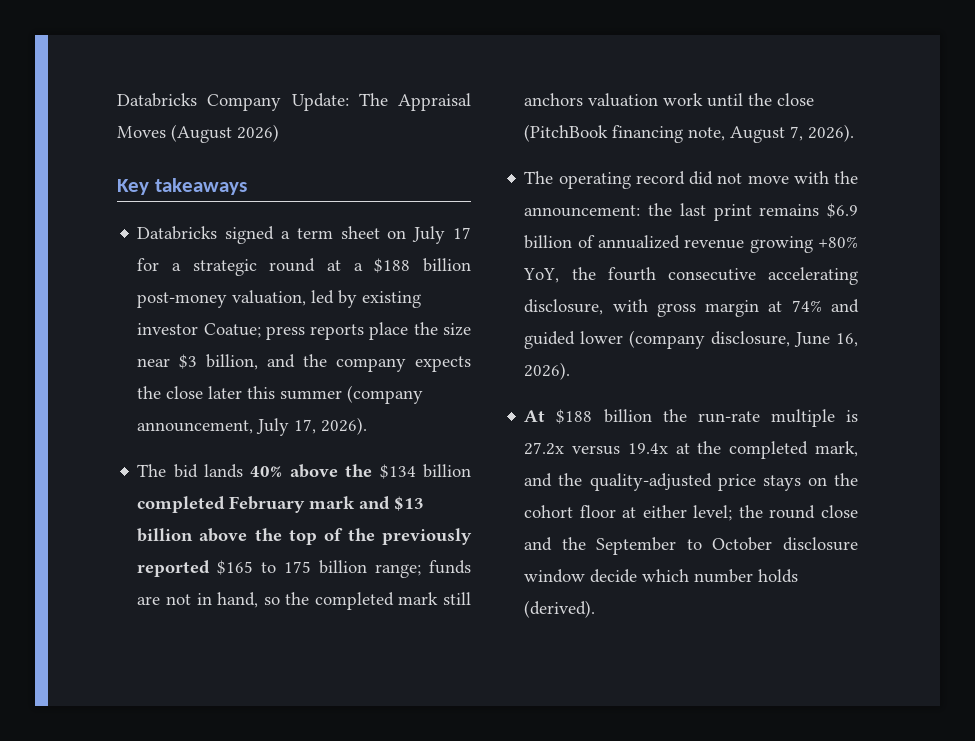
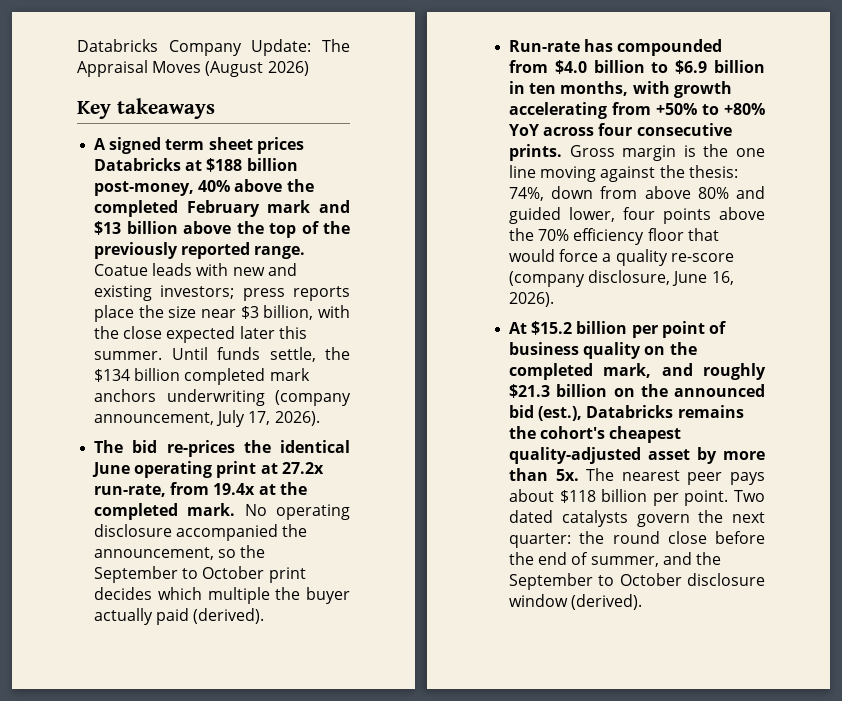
- Databricks signed a term sheet on July 17 for a strategic round at a $188 billion post-money valuation, led by existing investor Coatue; press reports place the size near $3 billion, and the company expects the close later this summer (company announcement, July 17, 2026).
- The bid lands 40% above the $134 billion completed February mark and $13 billion above the top of the previously reported $165 to 175 billion range; funds are not in hand, so the completed mark still anchors valuation work until the close (PitchBook financing note, August 7, 2026).
- The operating record did not move with the announcement: the last print remains $6.9 billion of annualized revenue growing +80% YoY, the fourth consecutive accelerating disclosure, with gross margin at 74% and guided lower (company disclosure, June 16, 2026).
+ A signed term sheet prices Databricks at $188 billion post-money, 40% above the completed February mark and $13 billion above the top of the previously reported range. Coatue leads with new and existing investors; press reports place the size near $3 billion, with the close expected later this summer. Until funds settle, the $134 billion completed mark anchors underwriting (company announcement, July 17, 2026).
+ The bid re-prices the identical June operating print at 27.2x run-rate, from 19.4x at the completed mark. No operating disclosure accompanied the announcement, so the September to October print decides which multiple the buyer actually paid (derived).
+ Run-rate has compounded from $4.0 billion to $6.9 billion in ten months, with growth accelerating from +50% to +80% YoY across four consecutive prints. Gross margin is the one line moving against the thesis: 74%, down from above 80% and guided lower, four points above the 70% efficiency floor that would force a quality re-score (company disclosure, June 16, 2026).
- At $188 billion the run-rate multiple is 27.2x versus 19.4x at the completed mark, and the quality-adjusted price stays on the cohort floor at either level; the round close and the September to October disclosure window decide which number holds (derived).
+ At $15.2 billion per point of business quality on the completed mark, and roughly $21.3 billion on the announced bid (est.), Databricks remains the cohort's cheapest quality-adjusted asset by more than 5x. The nearest peer pays about $118 billion per point. Two dated catalysts govern the next quarter: the round close before the end of summer, and the September to October disclosure window (derived).

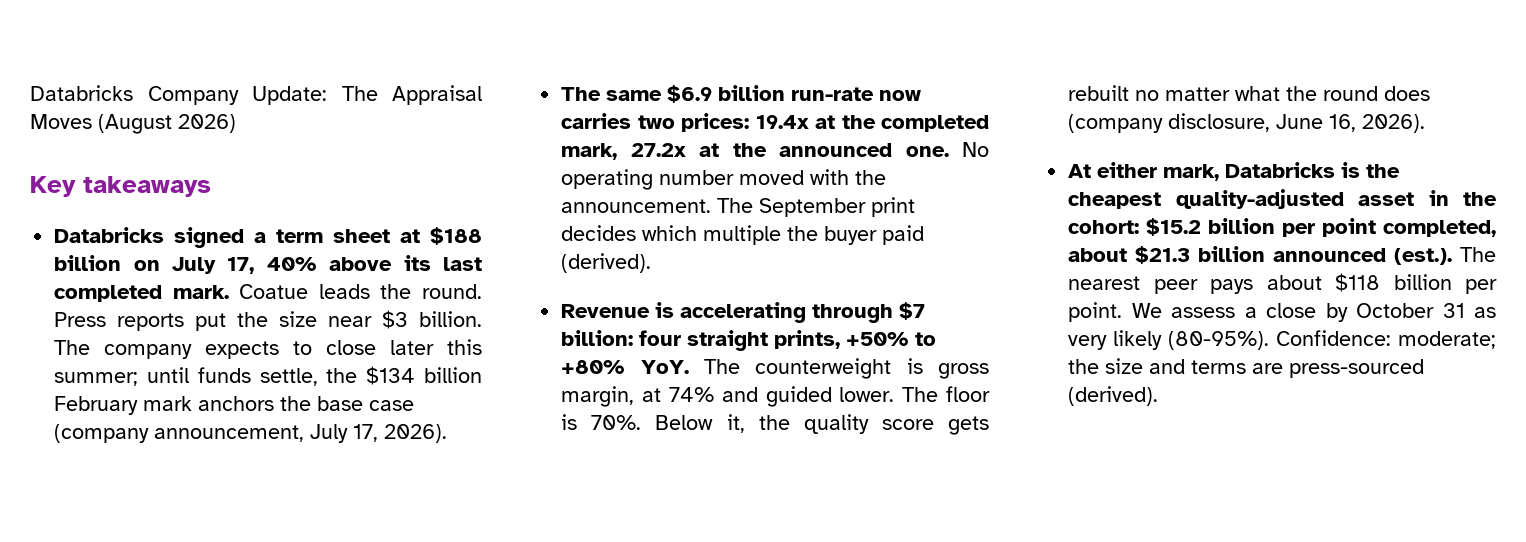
- A signed term sheet prices Databricks at $188 billion post-money, 40% above the completed February mark and $13 billion above the top of the previously reported range. Coatue leads with new and existing investors; press reports place the size near $3 billion, with the close expected later this summer. Until funds settle, the $134 billion completed mark anchors underwriting (company announcement, July 17, 2026).
+ Databricks signed a term sheet at $188 billion on July 17, 40% above its last completed mark. Coatue leads the round. Press reports put the size near $3 billion. The company expects to close later this summer; until funds settle, the $134 billion February mark anchors the base case (company announcement, July 17, 2026).
- The bid re-prices the identical June operating print at 27.2x run-rate, from 19.4x at the completed mark. No operating disclosure accompanied the announcement, so the September to October print decides which multiple the buyer actually paid (derived).
+ The same $6.9 billion run-rate now carries two prices: 19.4x at the completed mark, 27.2x at the announced one. No operating number moved with the announcement. The September print decides which multiple the buyer paid (derived).
- Run-rate has compounded from $4.0 billion to $6.9 billion in ten months, with growth accelerating from +50% to +80% YoY across four consecutive prints. Gross margin is the one line moving against the thesis: 74%, down from above 80% and guided lower, four points above the 70% efficiency floor that would force a quality re-score (company disclosure, June 16, 2026).
+ Revenue is accelerating through $7 billion: four straight prints, +50% to +80% YoY. The counterweight is gross margin, at 74% and guided lower. The floor is 70%. Below it, the quality score gets rebuilt no matter what the round does (company disclosure, June 16, 2026).
- At $15.2 billion per point of business quality on the completed mark, and roughly $21.3 billion on the announced bid (est.), Databricks remains the cohort's cheapest quality-adjusted asset by more than 5x. The nearest peer pays about $118 billion per point.
+ At either mark, Databricks is the cheapest quality-adjusted asset in the cohort: $15.2 billion per point completed, about $21.3 billion announced (est.). The nearest peer pays about $118 billion per point.
- Two dated catalysts govern the next quarter: the round close before the end of summer, and the September to October disclosure window (derived).
+ We assess a close by October 31 as very likely (80-95%). Confidence: moderate; the size and terms are press-sourced (derived).

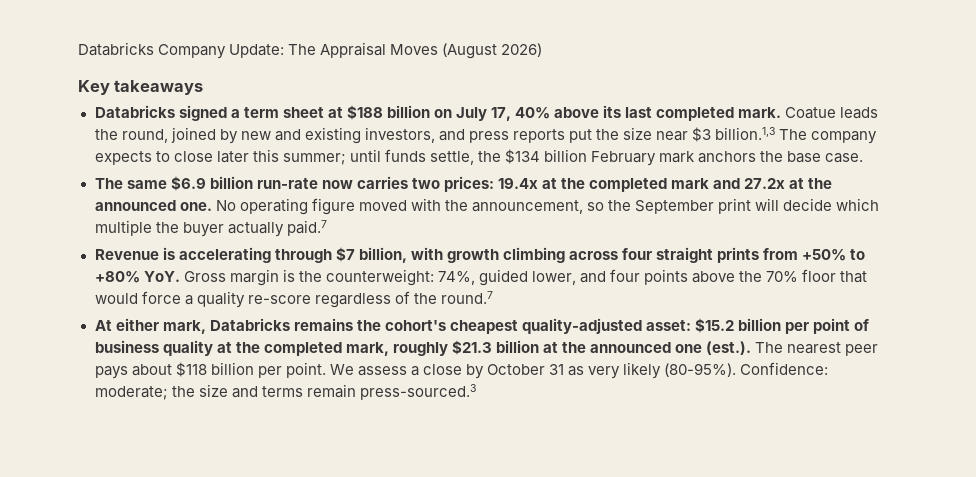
- Coatue leads the round. Press reports put the size near $3 billion. The company expects to close later this summer; until funds settle, the $134 billion February mark anchors the base case (company announcement, July 17, 2026).
+ Coatue leads the round, joined by new and existing investors, and press reports put the size near $3 billion.1,3 The company expects to close later this summer; until funds settle, the $134 billion February mark anchors the base case.
- The same $6.9 billion run-rate now carries two prices: 19.4x at the completed mark, 27.2x at the announced one.
+ The same $6.9 billion run-rate now carries two prices: 19.4x at the completed mark and 27.2x at the announced one.
- No operating number moved with the announcement. The September print decides which multiple the buyer paid (derived).
+ No operating figure moved with the announcement, so the September print will decide which multiple the buyer actually paid.7
- Revenue is accelerating through $7 billion: four straight prints, +50% to +80% YoY. The counterweight is gross margin, at 74% and guided lower. The floor is 70%. Below it, the quality score gets rebuilt no matter what the round does (company disclosure, June 16, 2026).
- At either mark, Databricks is the cheapest quality-adjusted asset in the cohort: $15.2 billion per point completed, about $21.3 billion announced (est.). The nearest peer pays about $118 billion per point.
+ Revenue is accelerating through $7 billion, with growth climbing across four straight prints from +50% to +80% YoY. Gross margin is the counterweight: 74%, guided lower, and four points above the 70% floor that would force a quality re-score regardless of the round.7
+ At either mark, Databricks remains the cohort's cheapest quality-adjusted asset: $15.2 billion per point of business quality at the completed mark, roughly $21.3 billion at the announced one (est.). The nearest peer pays about $118 billion per point.
- Confidence: moderate; the size and terms are press-sourced (derived).
+ Confidence: moderate; the size and terms remain press-sourced.3

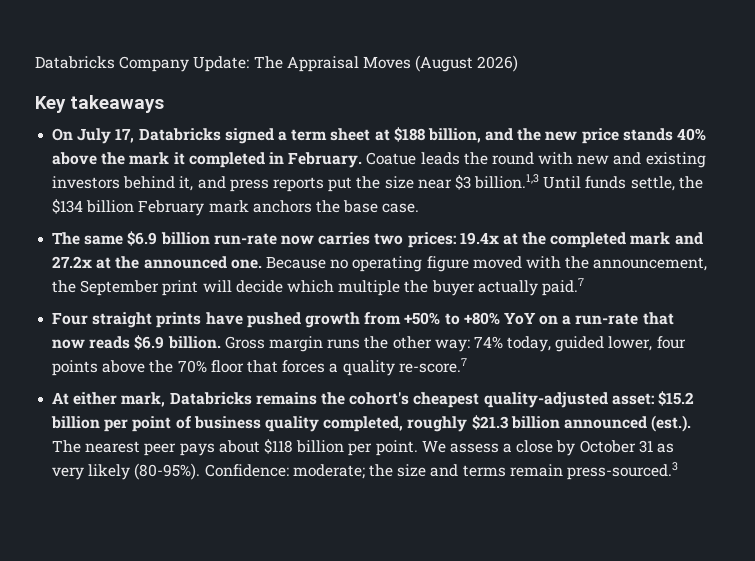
- Databricks signed a term sheet at $188 billion on July 17, 40% above its last completed mark. Coatue leads the round, joined by new and existing investors, and press reports put the size near $3 billion.1,3 The company expects to close later this summer; until funds settle, the $134 billion February mark anchors the base case.
+ On July 17, Databricks signed a term sheet at $188 billion, and the new price stands 40% above the mark it completed in February. Coatue leads the round with new and existing investors behind it, and press reports put the size near $3 billion.1,3 Until funds settle, the $134 billion February mark anchors the base case.
- No operating figure moved with the announcement, so the September print will decide which multiple the buyer actually paid.7
+ Because no operating figure moved with the announcement, the September print will decide which multiple the buyer actually paid.7
- Revenue is accelerating through $7 billion, with growth climbing across four straight prints from +50% to +80% YoY. Gross margin is the counterweight: 74%, guided lower, and four points above the 70% floor that would force a quality re-score regardless of the round.7
+ Four straight prints have pushed growth from +50% to +80% YoY on a run-rate that now reads $6.9 billion. Gross margin runs the other way: 74% today, guided lower, four points above the 70% floor that forces a quality re-score.7
- At either mark, Databricks remains the cohort's cheapest quality-adjusted asset: $15.2 billion per point of business quality at the completed mark, roughly $21.3 billion at the announced one (est.). The nearest peer pays about $118 billion per point.
+ At either mark, Databricks remains the cohort's cheapest quality-adjusted asset: $15.2 billion per point of business quality completed, roughly $21.3 billion announced (est.). The nearest peer pays about $118 billion per point.

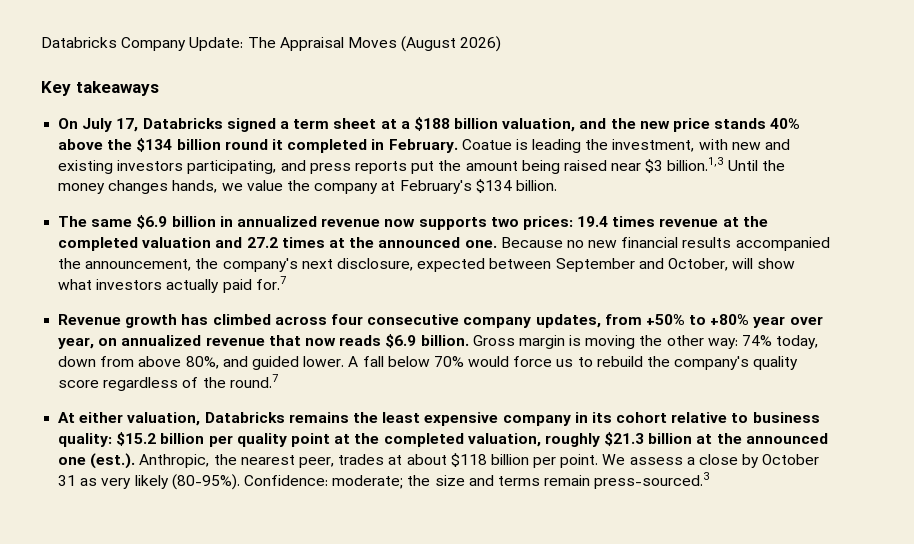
- On July 17, Databricks signed a term sheet at $188 billion, and the new price stands 40% above the mark it completed in February.
+ On July 17, Databricks signed a term sheet at a $188 billion valuation, and the new price stands 40% above the $134 billion round it completed in February.
- Coatue leads the round with new and existing investors behind it, and press reports put the size near $3 billion.1,3 Until funds settle, the $134 billion February mark anchors the base case.
- The same $6.9 billion run-rate now carries two prices: 19.4x at the completed mark and 27.2x at the announced one.
+ Coatue is leading the investment, with new and existing investors participating, and press reports put the amount being raised near $3 billion.1,3 Until the money changes hands, we value the company at February's $134 billion.
+ The same $6.9 billion in annualized revenue now supports two prices: 19.4 times revenue at the completed valuation and 27.2 times at the announced one.
- Because no operating figure moved with the announcement, the September print will decide which multiple the buyer actually paid.7
- Four straight prints have pushed growth from +50% to +80% YoY on a run-rate that now reads $6.9 billion.
+ Because no new financial results accompanied the announcement, the company's next disclosure, expected between September and October, will show what investors actually paid for.7
+ Revenue growth has climbed across four consecutive company updates, from +50% to +80% year over year, on annualized revenue that now reads $6.9 billion.
- Gross margin runs the other way: 74% today, guided lower, four points above the 70% floor that forces a quality re-score.7
+ Gross margin is moving the other way: 74% today, down from above 80%, and guided lower. A fall below 70% would force us to rebuild the company's quality score regardless of the round.7
- At either mark, Databricks remains the cohort's cheapest quality-adjusted asset: $15.2 billion per point of business quality completed, roughly $21.3 billion announced (est.). The nearest peer pays about $118 billion per point.
+ At either valuation, Databricks remains the least expensive company in its cohort relative to business quality: $15.2 billion per quality point at the completed valuation, roughly $21.3 billion at the announced one (est.). Anthropic, the nearest peer, trades at about $118 billion per point.

